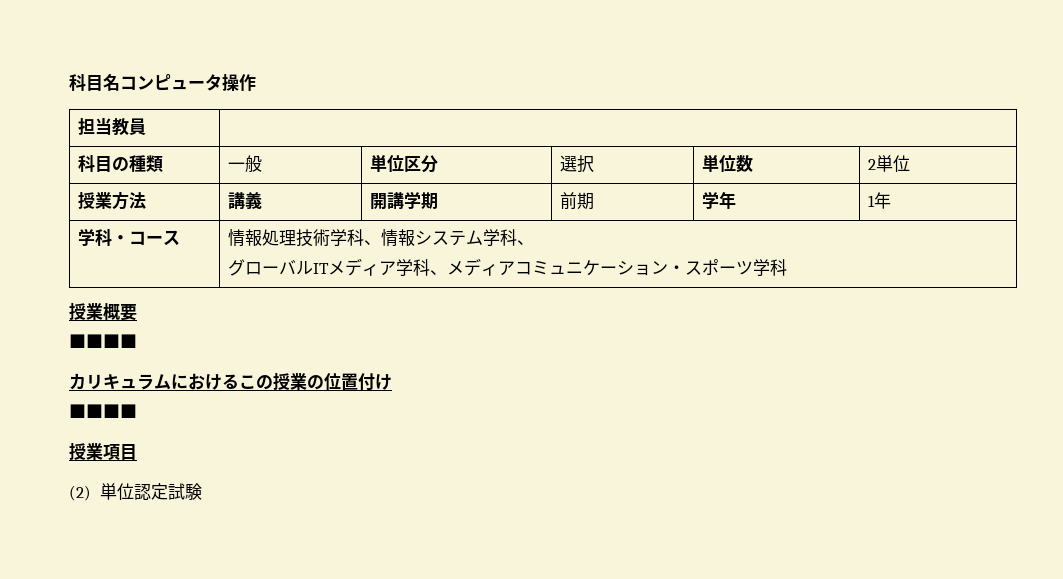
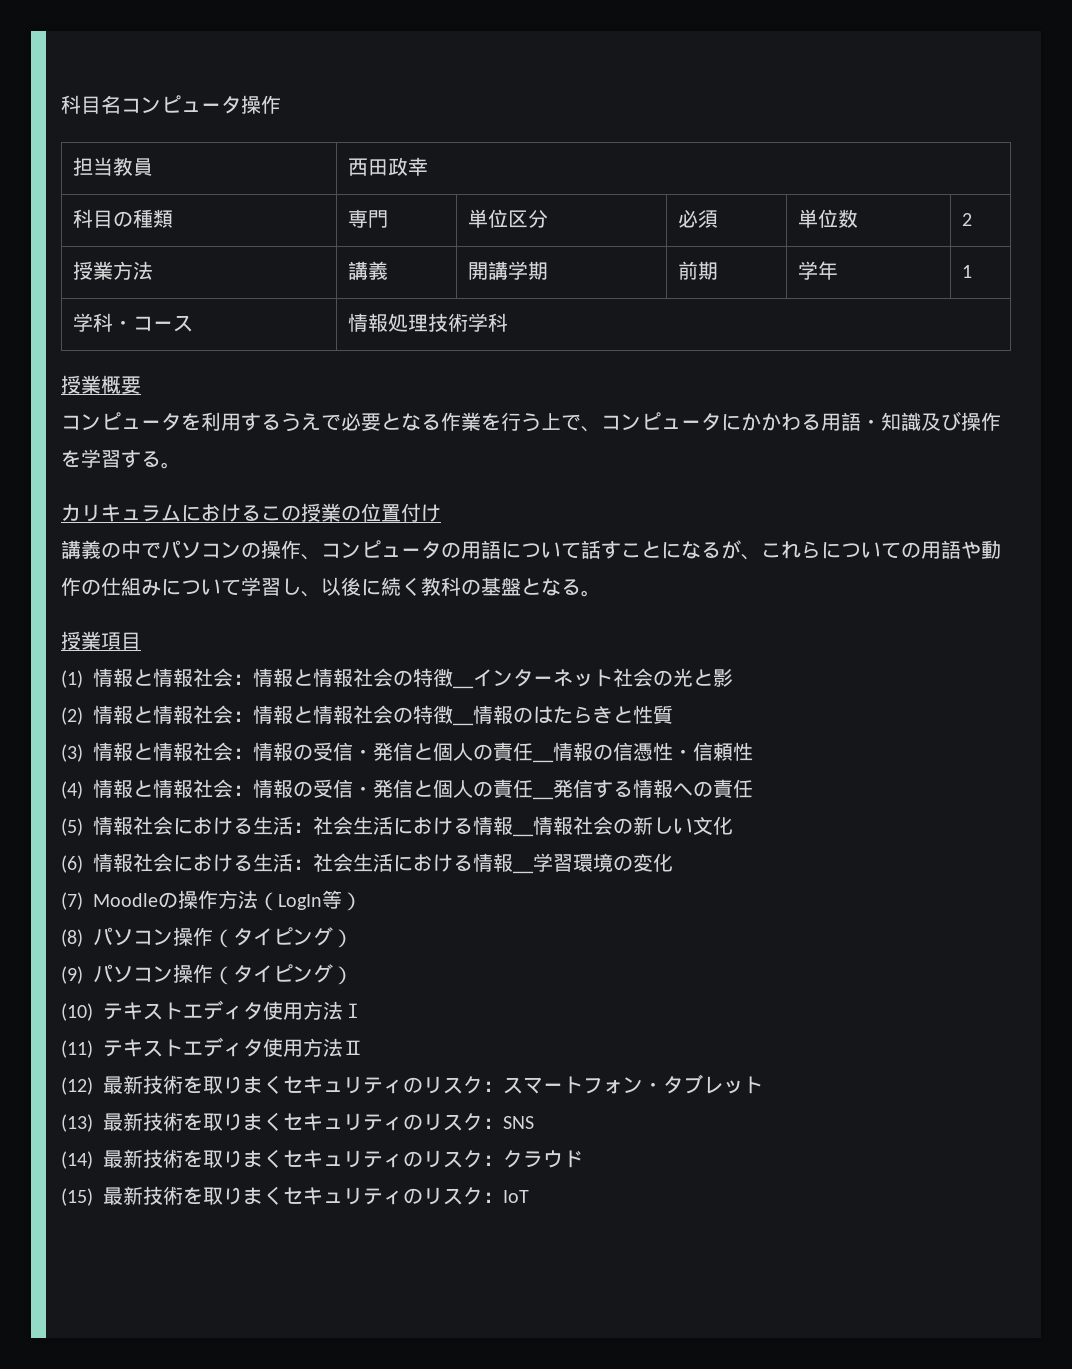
- 担当教員 |
+ 担当教員 | 西田政幸
- 科目の種類 | 一般 | 単位区分 | 選択 | 単位数 | 2単位
+ 科目の種類 | 専門 | 単位区分 | 必須 | 単位数 | 2
- 授業方法 | 講義 | 開講学期 | 前期 | 学年 | 1年
+ 授業方法 | 講義 | 開講学期 | 前期 | 学年 | 1
- 学科・コース | 情報処理技術学科、情報システム学科、
- グローバルITメディア学科、メディアコミュニケーション・スポーツ学科
+ 学科・コース | 情報処理技術学科
  授業概要
- ■■■■
+ コンピュータを利用するうえで必要となる作業を行う上で、コンピュータにかかわる用語・知識及び操作を学習する。
  カリキュラムにおけるこの授業の位置付け
- ■■■■
+ 講義の中でパソコンの操作、コンピュータの用語について話すことになるが、これらについての用語や動作の仕組みについて学習し、以後に続く教科の基盤となる。
  授業項目
- (2)単位認定試験
+ (1)情報と情報社会：情報と情報社会の特徴＿インターネット社会の光と影
+ (2)情報と情報社会：情報と情報社会の特徴＿情報のはたらきと性質
+ (3)情報と情報社会：情報の受信・発信と個人の責任＿情報の信憑性・信頼性
+ (4)情報と情報社会：情報の受信・発信と個人の責任＿発信する情報への責任
+ (5)情報社会における生活：社会生活における情報＿情報社会の新しい文化
+ (6)情報社会における生活：社会生活における情報＿学習環境の変化
+ (7) Moodleの操作方法（LogIn等）
+ (8)パソコン操作（タイピング）
+ (9)パソコン操作（タイピング）
+ (10)テキストエディタ使用方法Ⅰ
+ (11)テキストエディタ使用方法Ⅱ
+ (12)最新技術を取りまくセキュリティのリスク：スマートフォン・タブレット
+ (13)最新技術を取りまくセキュリティのリスク：SNS
+ (14)最新技術を取りまくセキュリティのリスク：クラウド
+ (15)最新技術を取りまくセキュリティのリスク：IoT

